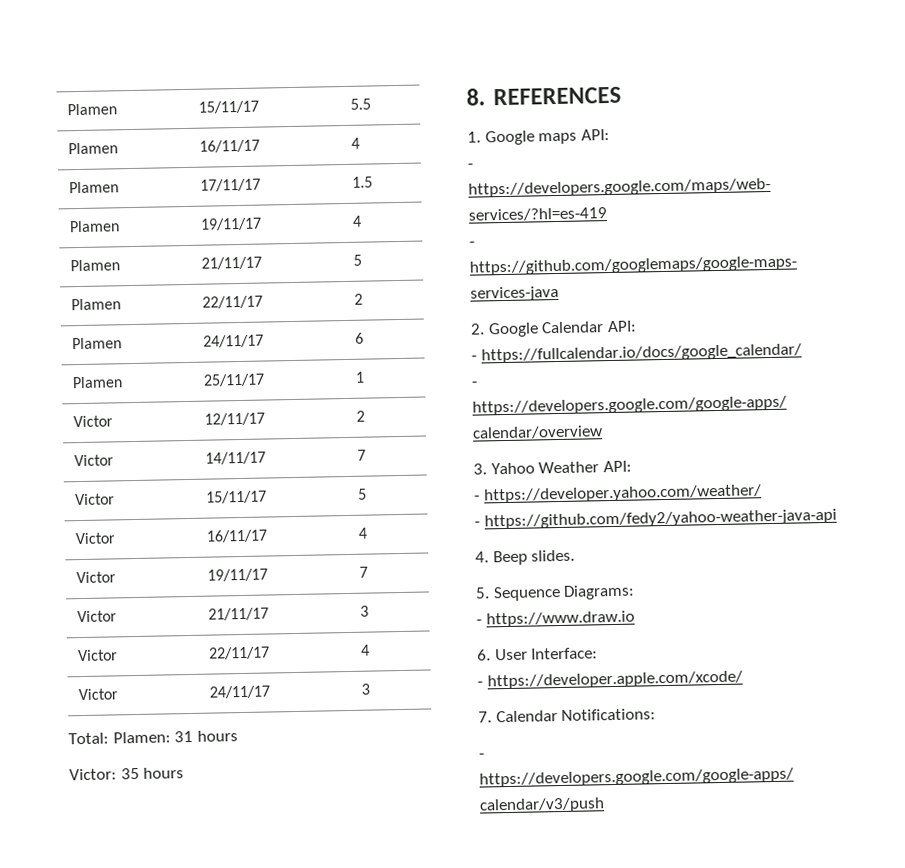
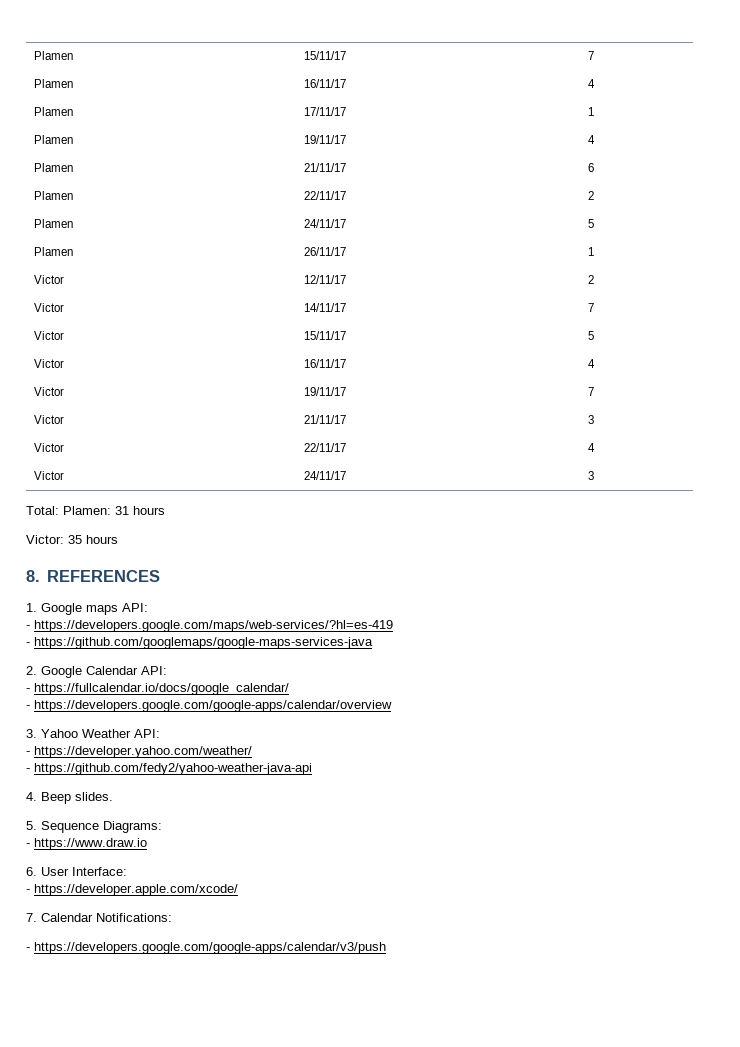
- Plamen | 15/11/17 | 5.5
+ Plamen | 15/11/17 | 7
- Plamen | 17/11/17 | 1.5
+ Plamen | 17/11/17 | 1
- Plamen | 21/11/17 | 5
+ Plamen | 21/11/17 | 6
- Plamen | 24/11/17 | 6
- Plamen | 25/11/17 | 1
+ Plamen | 24/11/17 | 5
+ Plamen | 26/11/17 | 1

